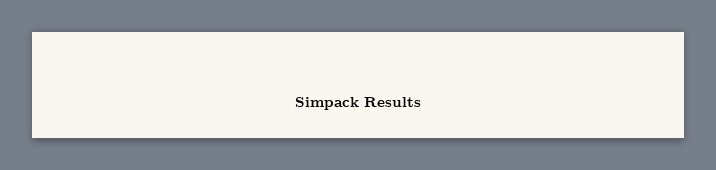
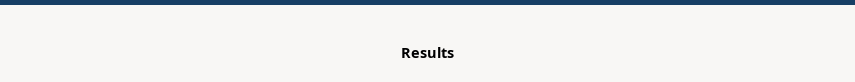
- Simpack Results
+ Results

